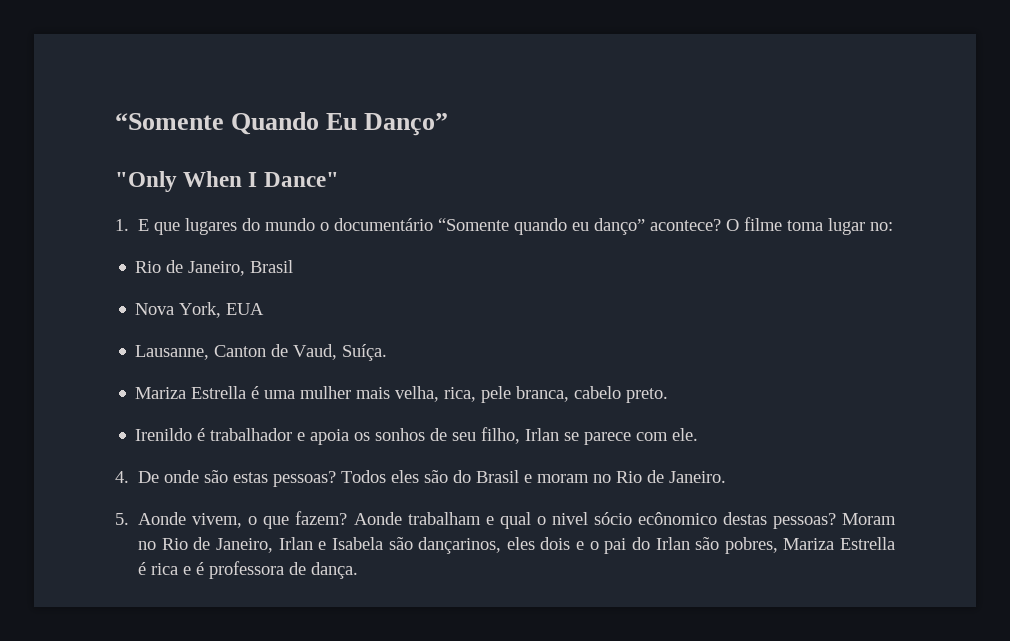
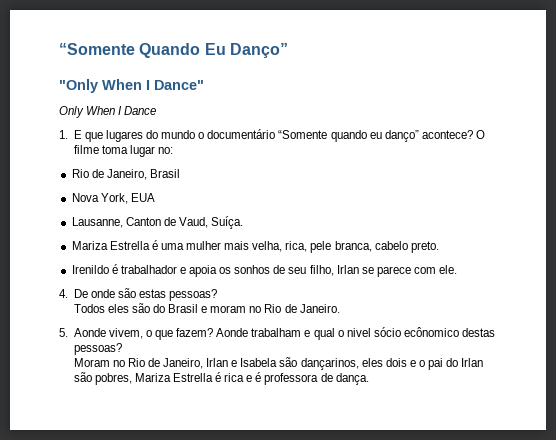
+ Only When I Dance
- 4. De onde são estas pessoas? Todos eles são do Brasil e moram no Rio de Janeiro.
+ 4. De onde são estas pessoas?
+ Todos eles são do Brasil e moram no Rio de Janeiro.
- Aonde trabalham e qual o nivel sócio ecônomico destas pessoas? Moram no Rio de Janeiro, Irlan e Isabela são dançarinos, eles dois e o pai do Irlan são pobres, Mariza Estrella é rica e é professora de dança.
+ Aonde trabalham e qual o nivel sócio ecônomico destas pessoas?
+ Moram no Rio de Janeiro, Irlan e Isabela são dançarinos, eles dois e o pai do Irlan são pobres, Mariza Estrella é rica e é professora de dança.

